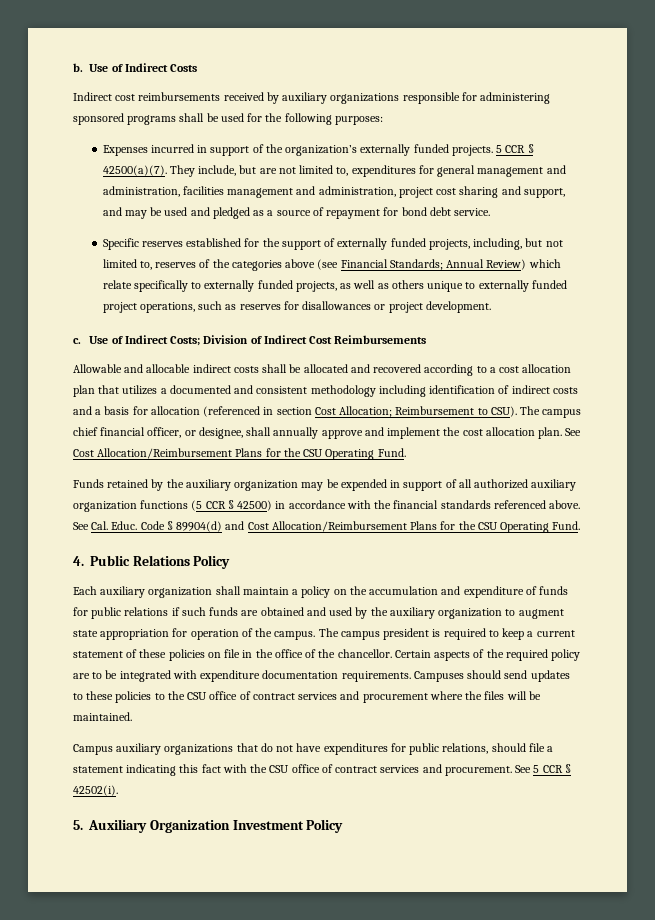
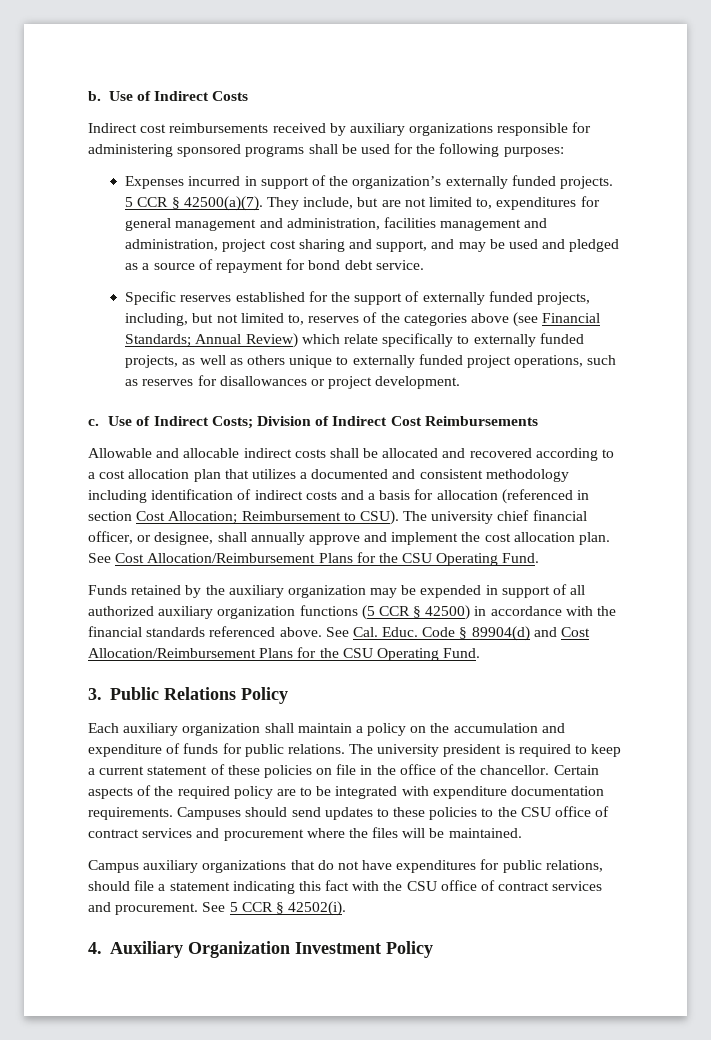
- The campus chief financial officer, or designee, shall annually approve and implement the cost allocation plan.
+ The university chief financial officer, or designee, shall annually approve and implement the cost allocation plan.
- 4. Public Relations Policy
+ 3. Public Relations Policy
- Each auxiliary organization shall maintain a policy on the accumulation and expenditure of funds for public relations if such funds are obtained and used by the auxiliary organization to augment state appropriation for operation of the campus. The campus president is required to keep a current statement of these policies on file in the office of the chancellor.
+ Each auxiliary organization shall maintain a policy on the accumulation and expenditure of funds for public relations. The university president is required to keep a current statement of these policies on file in the office of the chancellor.
- 5. Auxiliary Organization Investment Policy
+ 4. Auxiliary Organization Investment Policy

